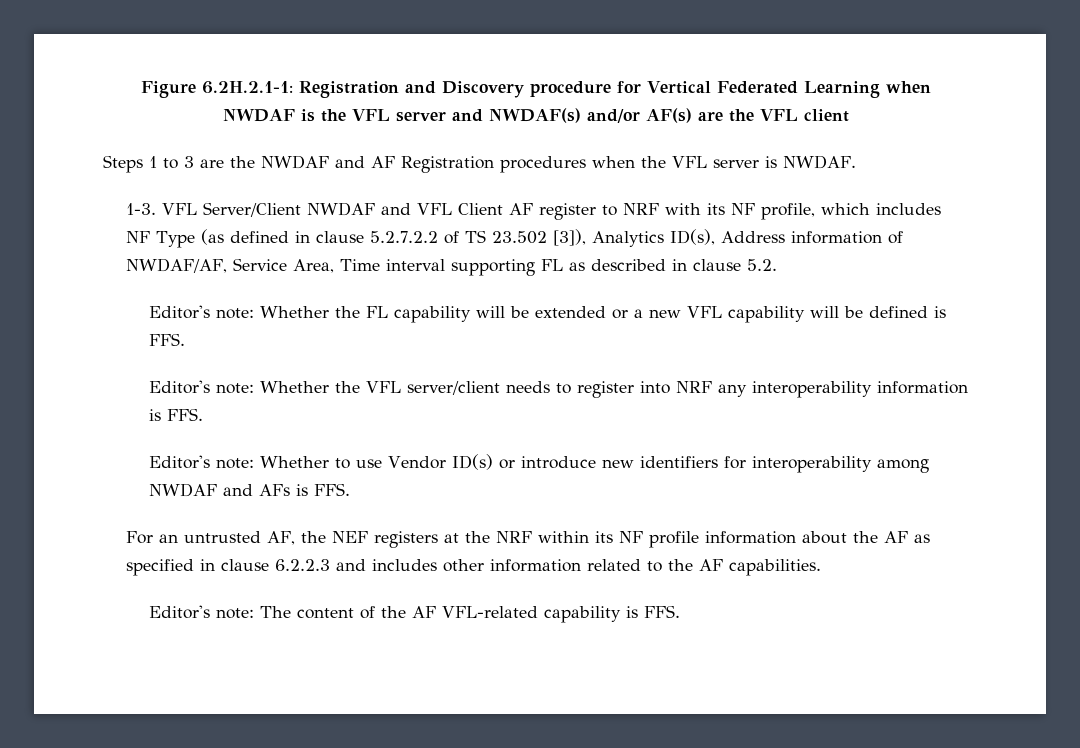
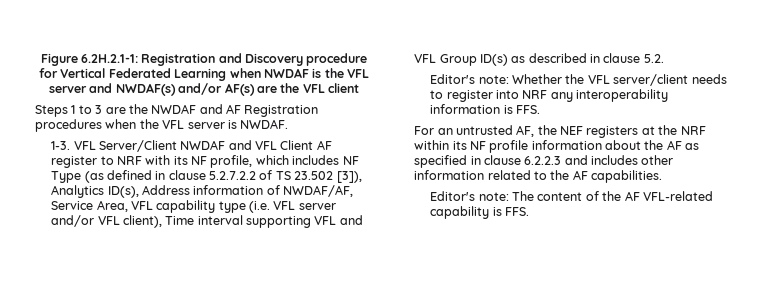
- VFL Server/Client NWDAF and VFL Client AF register to NRF with its NF profile, which includes NF Type (as defined in clause 5.2.7.2.2 of TS 23.502 [3]), Analytics ID(s), Address information of NWDAF/AF, Service Area, Time interval supporting FL as described in clause 5.2.
+ VFL Server/Client NWDAF and VFL Client AF register to NRF with its NF profile, which includes NF Type (as defined in clause 5.2.7.2.2 of TS 23.502 [3]), Analytics ID(s), Address information of NWDAF/AF, Service Area, VFL capability type (i.e. VFL server and/or VFL client), Time interval supporting VFL and VFL Group ID(s) as described in clause 5.2.
- Editor's note: Whether the FL capability will be extended or a new VFL capability will be defined is FFS.
- Editor's note: Whether to use Vendor ID(s) or introduce new identifiers for interoperability among NWDAF and AFs is FFS.

